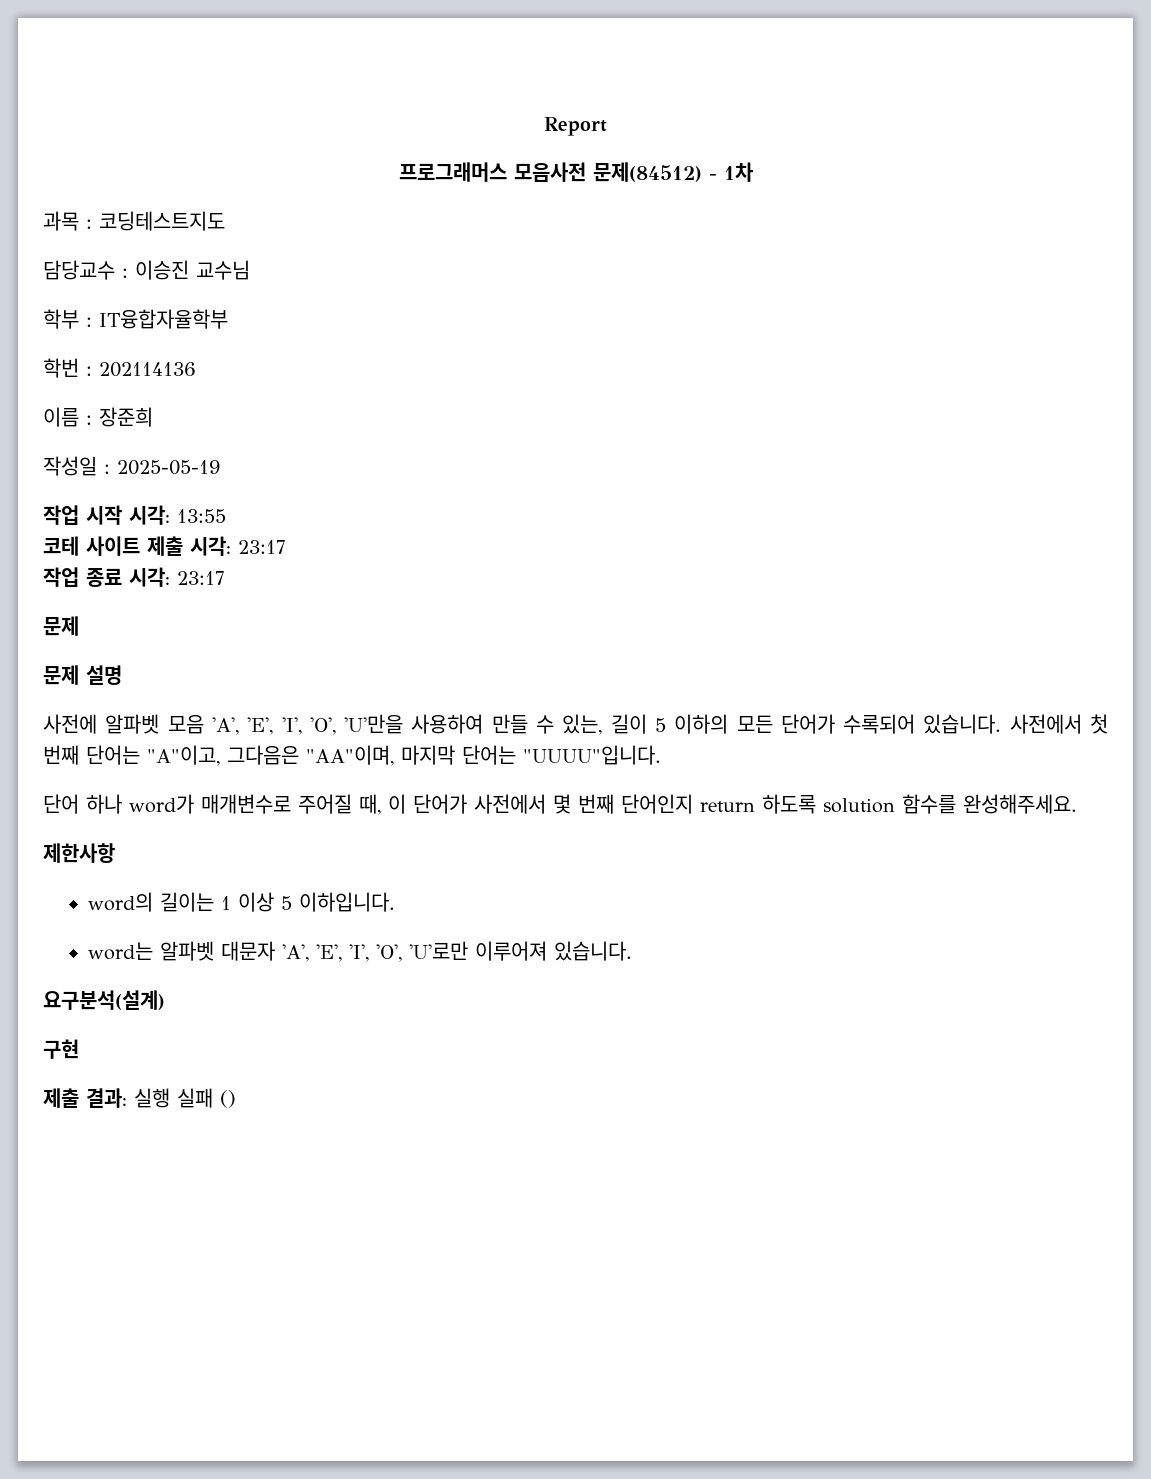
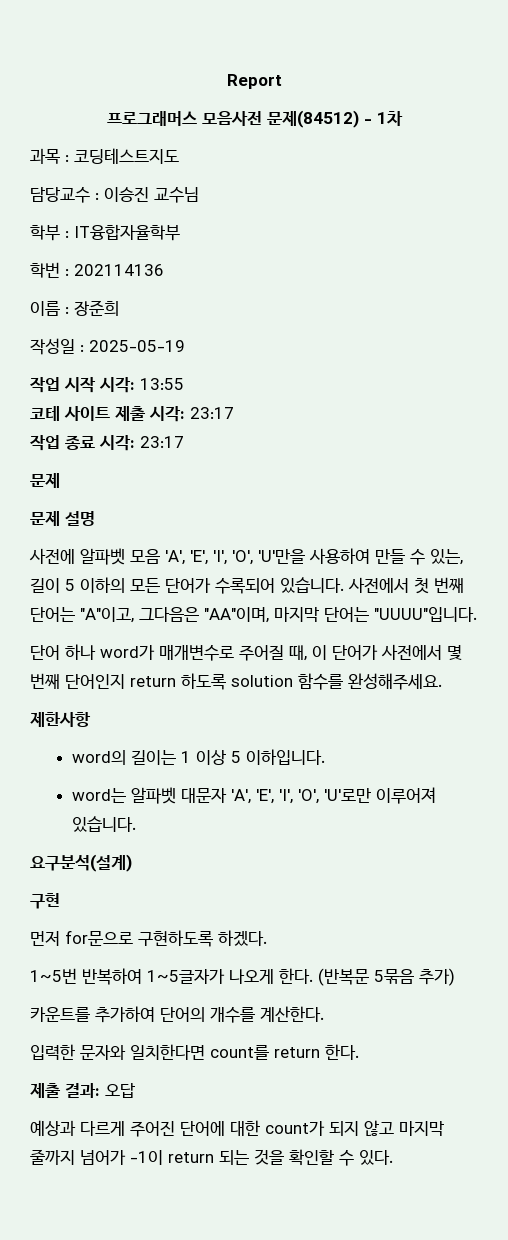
- 제출 결과: 실행 실패 ()
+ 먼저 for문으로 구현하도록 하겠다.
+ 1~5번 반복하여 1~5글자가 나오게 한다. (반복문 5묶음 추가)
+ 카운트를 추가하여 단어의 개수를 계산한다.
+ 입력한 문자와 일치한다면 count를 return 한다.
+ 제출 결과: 오답
+ 예상과 다르게 주어진 단어에 대한 count가 되지 않고 마지막 줄까지 넘어가 -1이 return 되는 것을 확인할 수 있다.

